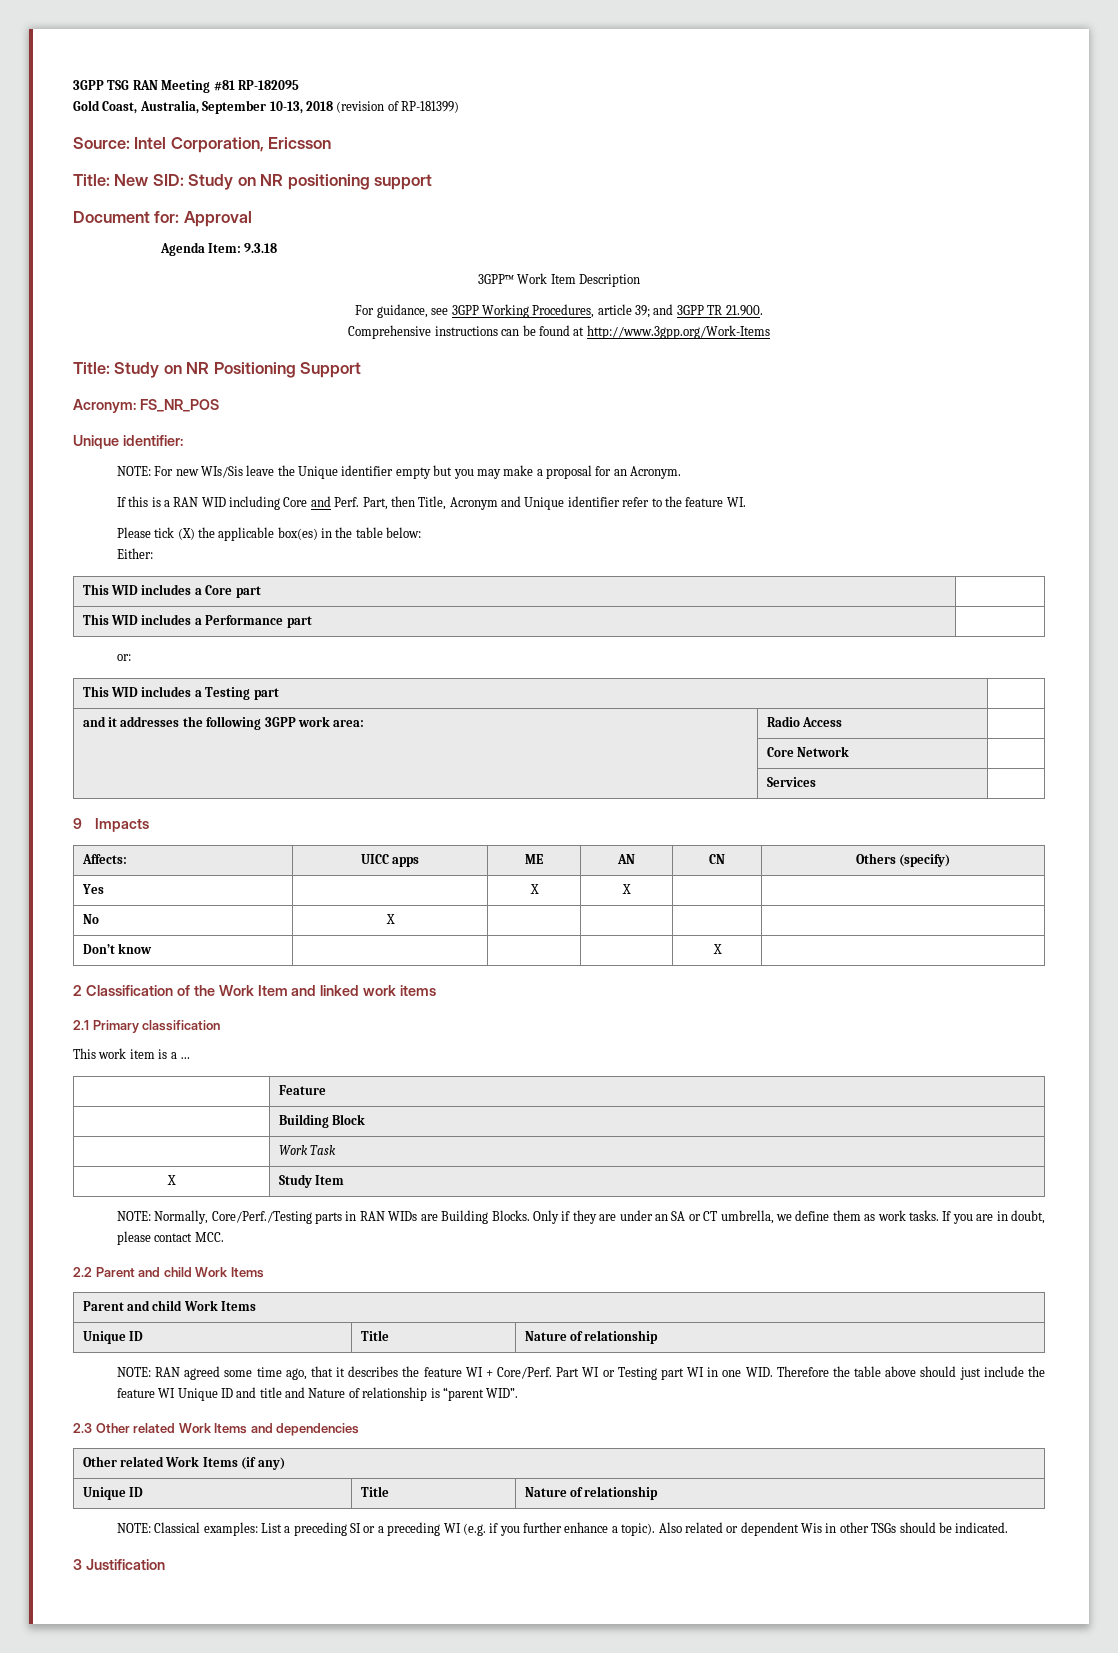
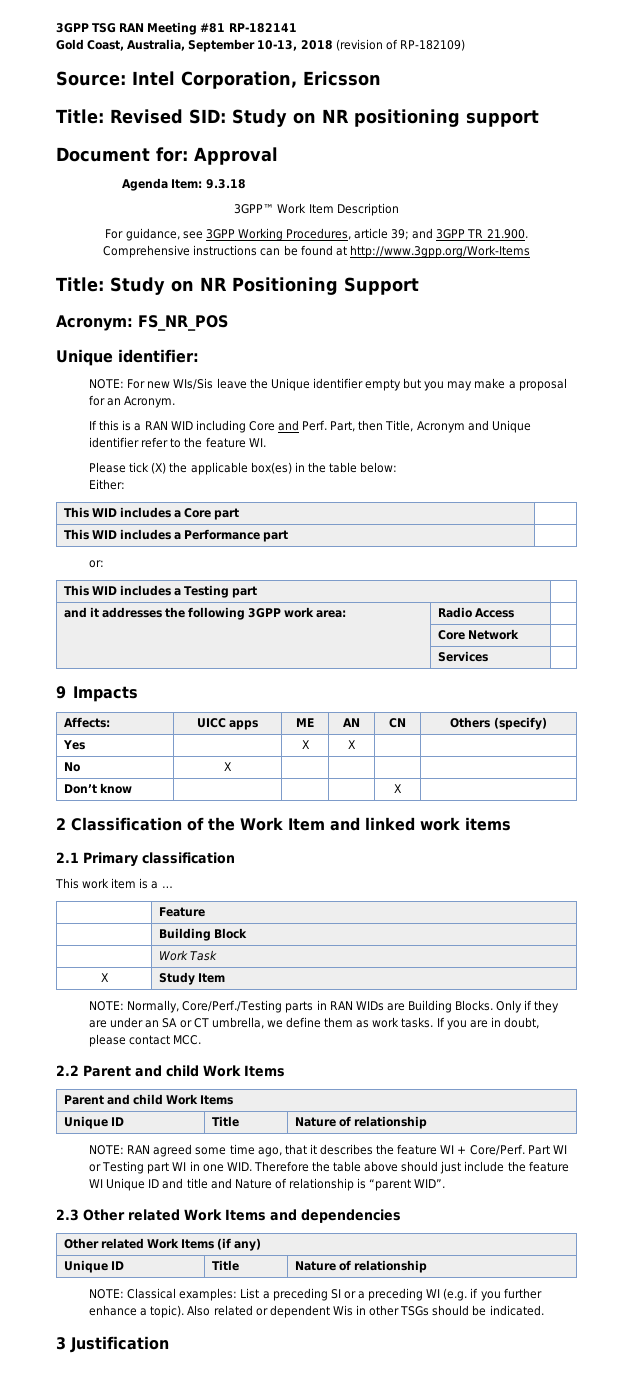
- 3GPP TSG RAN Meeting #81 RP-182095
+ 3GPP TSG RAN Meeting #81 RP-182141
- Gold Coast, Australia, September 10-13, 2018 (revision of RP-181399)
+ Gold Coast, Australia, September 10-13, 2018 (revision of RP-182109)
- Title: New SID: Study on NR positioning support
+ Title: Revised SID: Study on NR positioning support

